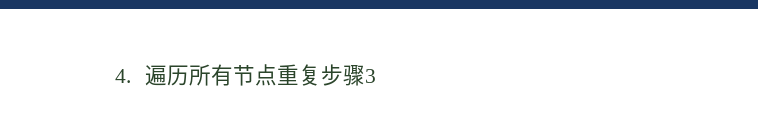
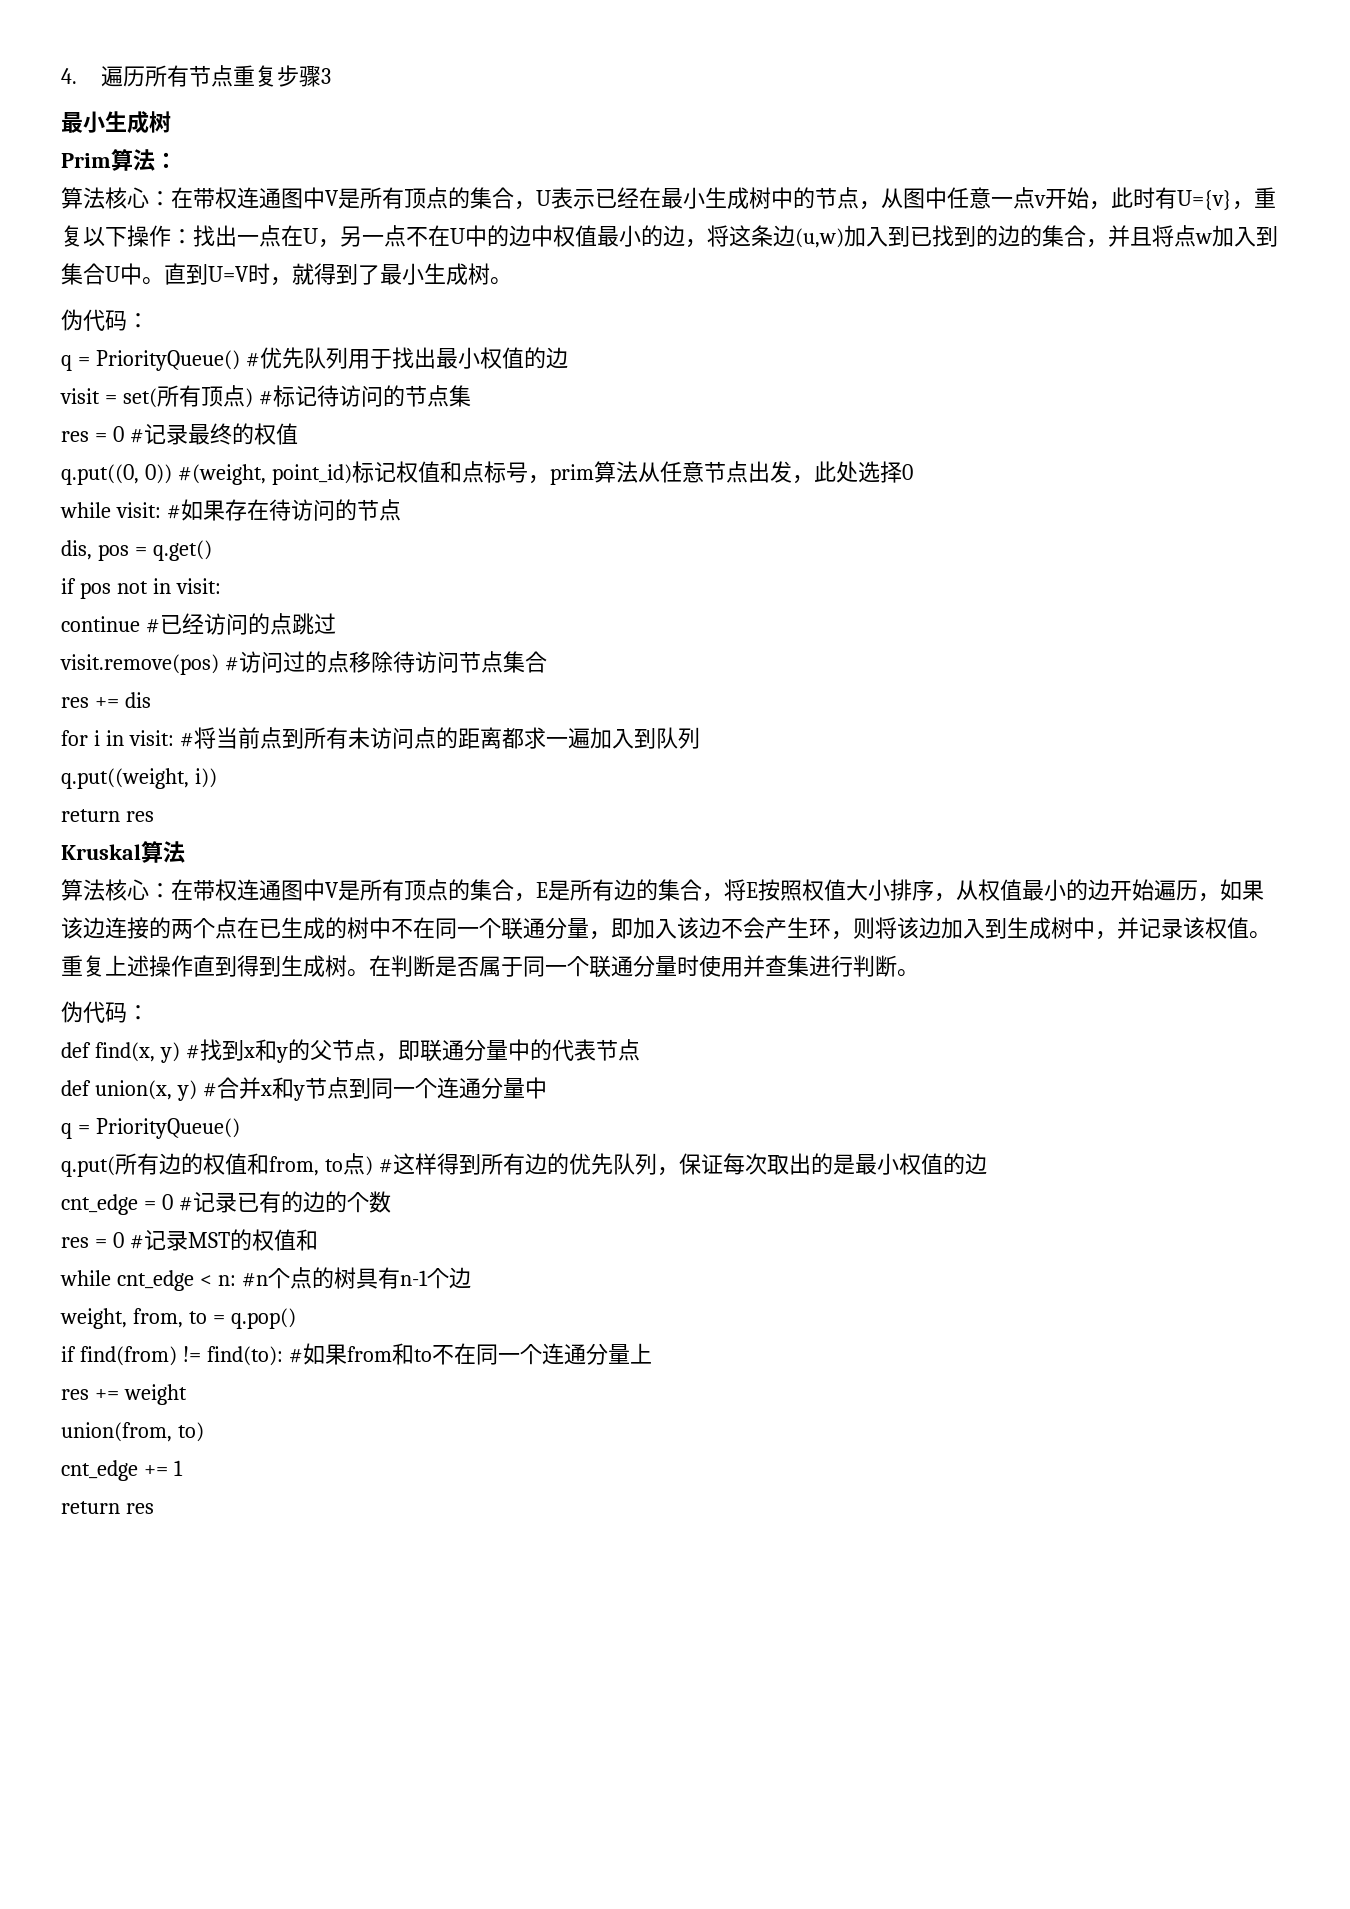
  4.遍历所有节点重复步骤3
+ 最小生成树
+ Prim算法：
+ 算法核心：在带权连通图中V是所有顶点的集合，U表示已经在最小生成树中的节点，从图中任意一点v开始，此时有U={v}，重复以下操作：找出一点在U，另一点不在U中的边中权值最小的边，将这条边(u,w)加入到已找到的边的集合，并且将点w加入到集合U中。直到U=V时，就得到了最小生成树。
+ 伪代码：
+ q = PriorityQueue() #优先队列用于找出最小权值的边
+ visit = set(所有顶点) #标记待访问的节点集
+ res = 0 #记录最终的权值
+ q.put((0, 0)) #(weight, point_id)标记权值和点标号，prim算法从任意节点出发，此处选择0
+ while visit: #如果存在待访问的节点
+ dis, pos = q.get()
+ if pos not in visit:
+ continue #已经访问的点跳过
+ visit.remove(pos) #访问过的点移除待访问节点集合
+ res += dis
+ for i in visit: #将当前点到所有未访问点的距离都求一遍加入到队列
+ q.put((weight, i))
+ return res
+ Kruskal算法
+ 算法核心：在带权连通图中V是所有顶点的集合，E是所有边的集合，将E按照权值大小排序，从权值最小的边开始遍历，如果该边连接的两个点在已生成的树中不在同一个联通分量，即加入该边不会产生环，则将该边加入到生成树中，并记录该权值。重复上述操作直到得到生成树。在判断是否属于同一个联通分量时使用并查集进行判断。
+ 伪代码：
+ def find(x, y) #找到x和y的父节点，即联通分量中的代表节点
+ def union(x, y) #合并x和y节点到同一个连通分量中
+ q = PriorityQueue()
+ q.put(所有边的权值和from, to点) #这样得到所有边的优先队列，保证每次取出的是最小权值的边
+ cnt_edge = 0 #记录已有的边的个数
+ res = 0 #记录MST的权值和
+ while cnt_edge < n: #n个点的树具有n-1个边
+ weight, from, to = q.pop()
+ if find(from) != find(to): #如果from和to不在同一个连通分量上
+ res += weight
+ union(from, to)
+ cnt_edge += 1
+ return res

